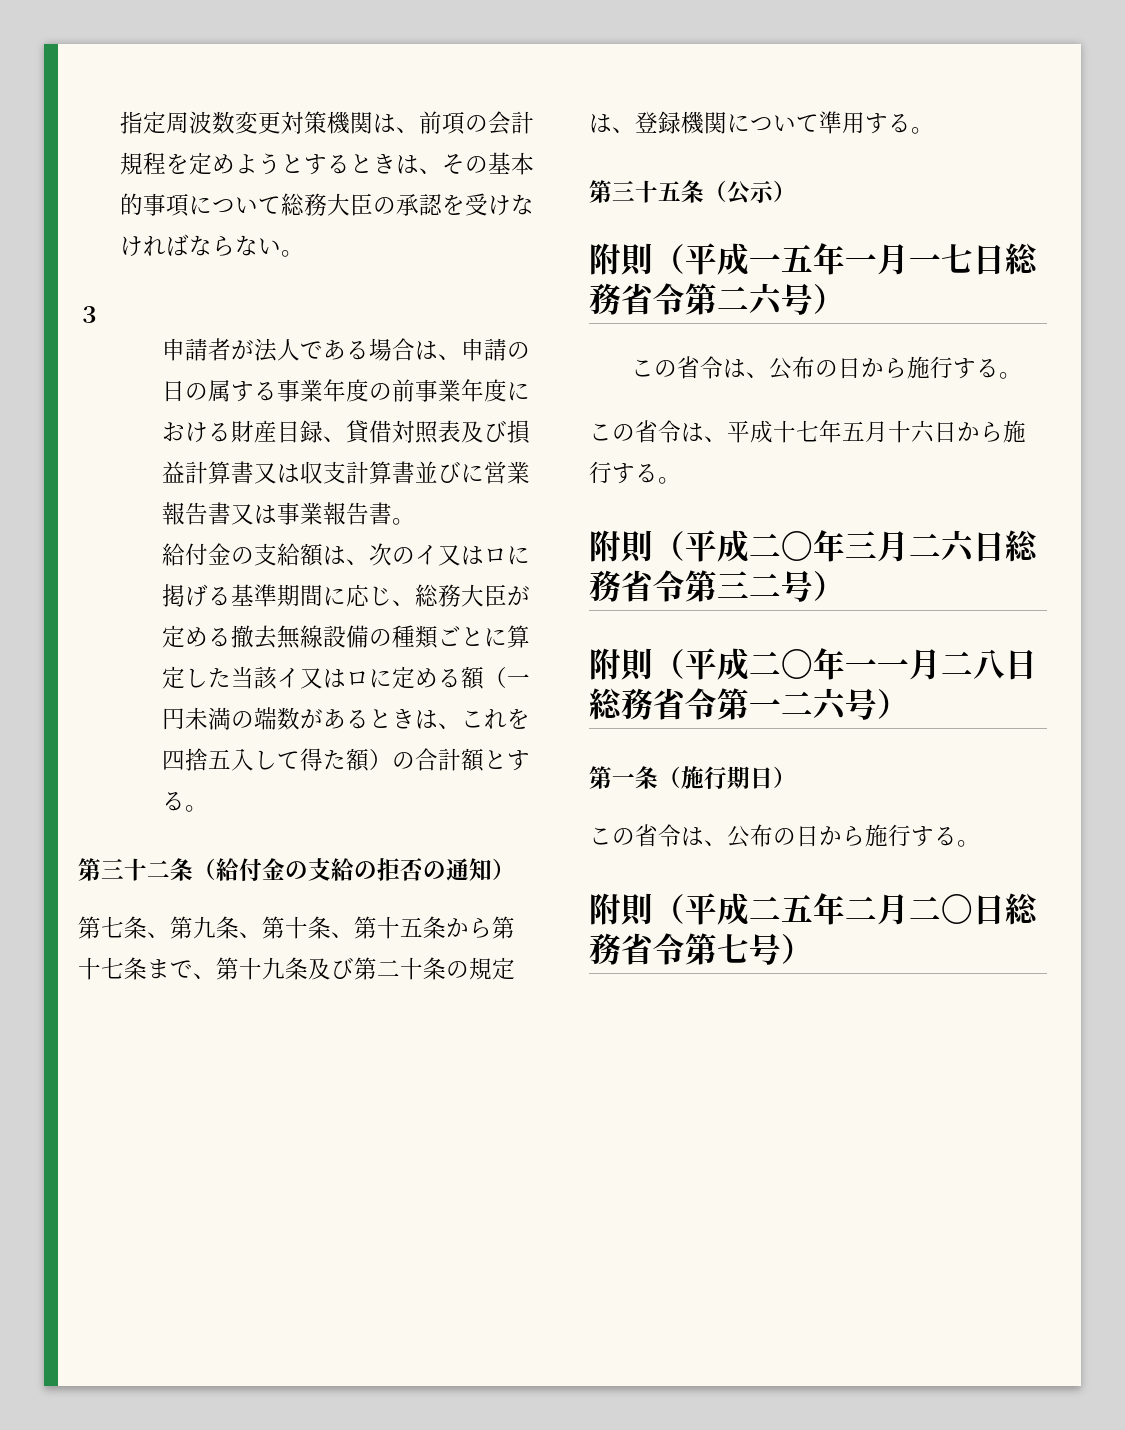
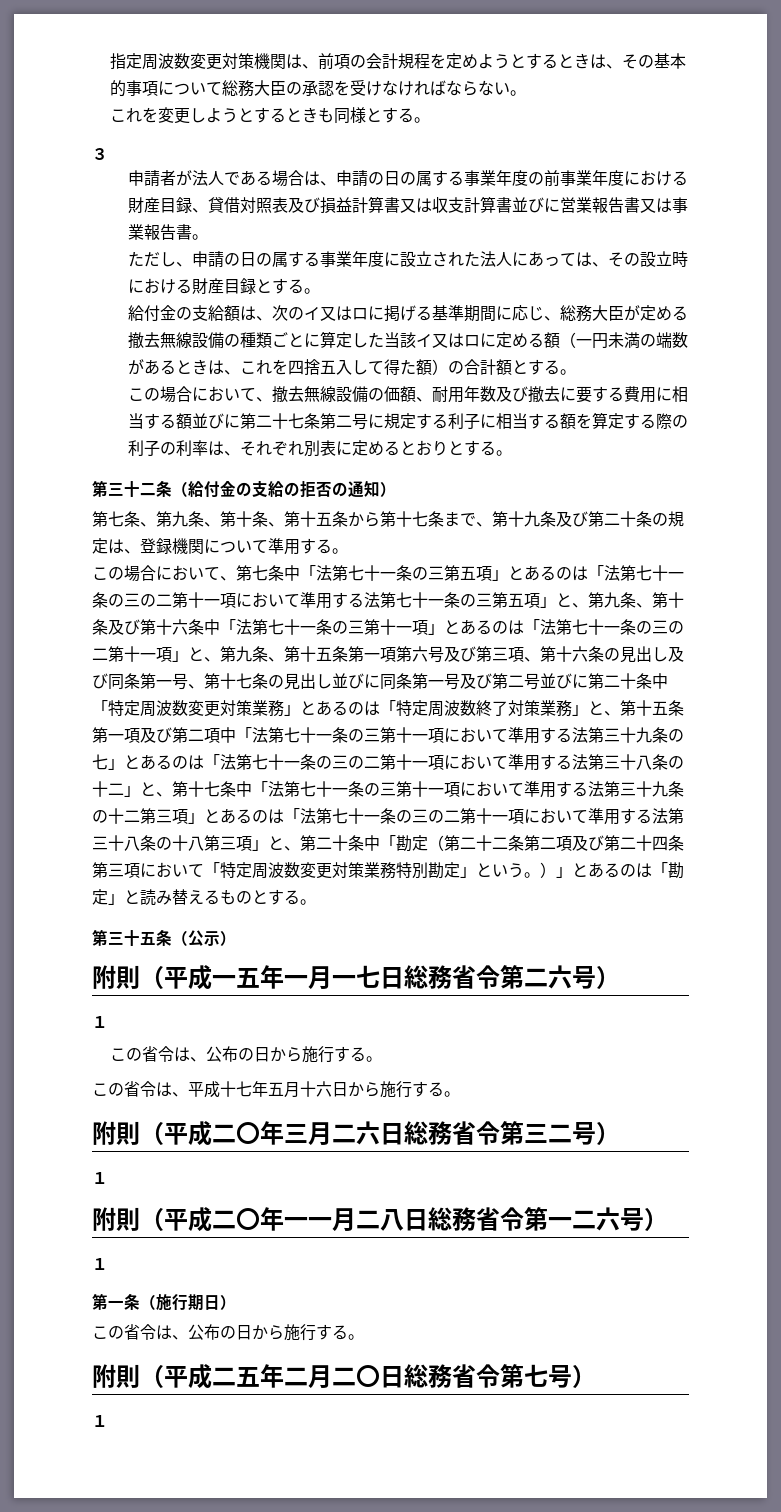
+ これを変更しようとするときも同様とする。
+ ただし、申請の日の属する事業年度に設立された法人にあっては、その設立時における財産目録とする。
+ この場合において、撤去無線設備の価額、耐用年数及び撤去に要する費用に相当する額並びに第二十七条第二号に規定する利子に相当する額を算定する際の利子の利率は、それぞれ別表に定めるとおりとする。
+ この場合において、第七条中「法第七十一条の三第五項」とあるのは「法第七十一条の三の二第十一項において準用する法第七十一条の三第五項」と、第九条、第十条及び第十六条中「法第七十一条の三第十一項」とあるのは「法第七十一条の三の二第十一項」と、第九条、第十五条第一項第六号及び第三項、第十六条の見出し及び同条第一号、第十七条の見出し並びに同条第一号及び第二号並びに第二十条中「特定周波数変更対策業務」とあるのは「特定周波数終了対策業務」と、第十五条第一項及び第二項中「法第七十一条の三第十一項において準用する法第三十九条の七」とあるのは「法第七十一条の三の二第十一項において準用する法第三十八条の十二」と、第十七条中「法第七十一条の三第十一項において準用する法第三十九条の十二第三項」とあるのは「法第七十一条の三の二第十一項において準用する法第三十八条の十八第三項」と、第二十条中「勘定（第二十二条第二項及び第二十四条第三項において「特定周波数変更対策業務特別勘定」という。）」とあるのは「勘定」と読み替えるものとする。
  附則（平成一五年一月一七日総務省令第二六号）
+ １
  附則（平成二〇年三月二六日総務省令第三二号）
+ １
  附則（平成二〇年一一月二八日総務省令第一二六号）
+ １
  附則（平成二五年二月二〇日総務省令第七号）
+ １

